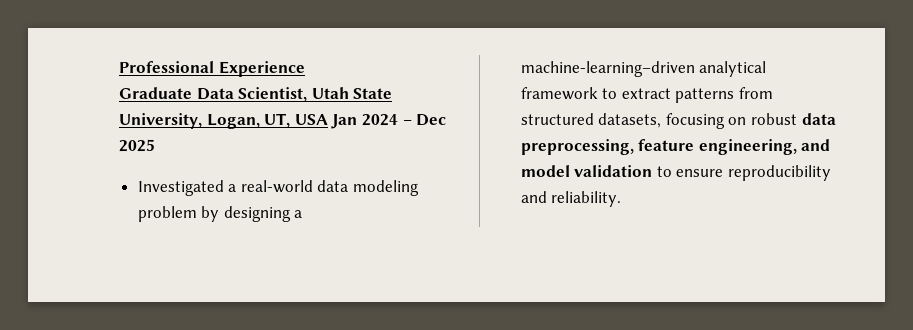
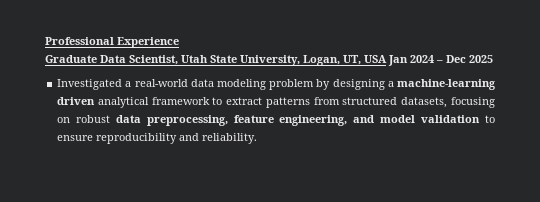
- Investigated a real-world data modeling problem by designing a machine-learning–driven analytical framework to extract patterns from structured datasets, focusing on robust data preprocessing, feature engineering, and model validation to ensure reproducibility and reliability.
+ Investigated a real-world data modeling problem by designing a machine-learning driven analytical framework to extract patterns from structured datasets, focusing on robust data preprocessing, feature engineering, and model validation to ensure reproducibility and reliability.

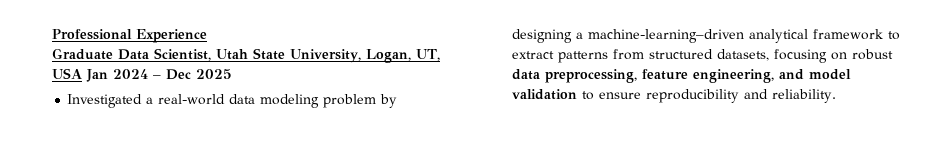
- Investigated a real-world data modeling problem by designing a machine-learning driven analytical framework to extract patterns from structured datasets, focusing on robust data preprocessing, feature engineering, and model validation to ensure reproducibility and reliability.
+ Investigated a real-world data modeling problem by designing a machine-learning–driven analytical framework to extract patterns from structured datasets, focusing on robust data preprocessing, feature engineering, and model validation to ensure reproducibility and reliability.

